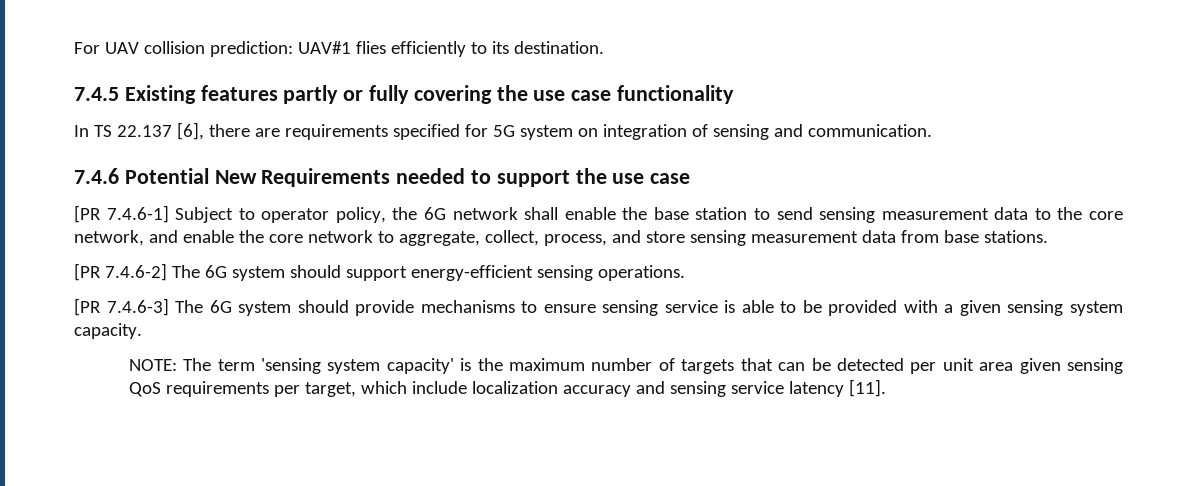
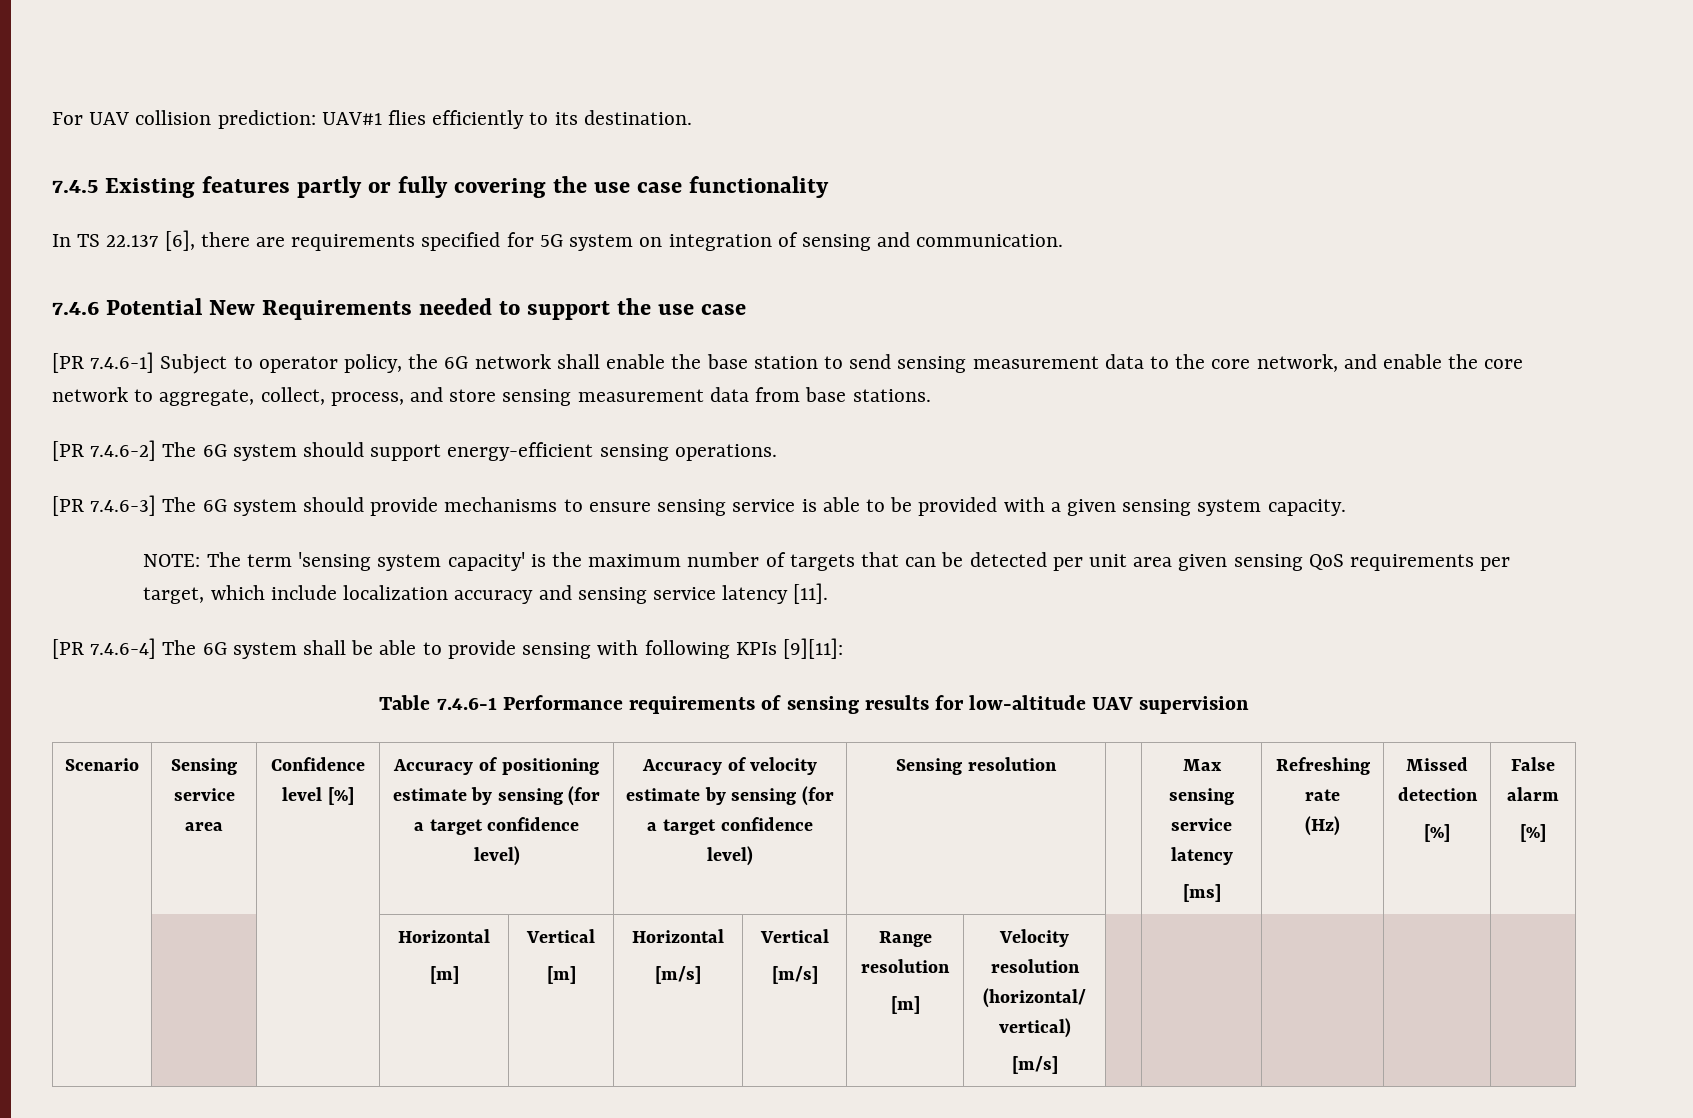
+ [PR 7.4.6-4] The 6G system shall be able to provide sensing with following KPIs [9][11]:
+ Table 7.4.6-1 Performance requirements of sensing results for low-altitude UAV supervision
+ Scenario | Sensing service area | Confidence level [%] | Accuracy of positioning estimate by sensing (for a target confidence level) | Accuracy of velocity estimate by sensing (for a target confidence level) | Sensing resolution | | Max sensing service latency
+ [ms] | Refreshing rate
+ (Hz) | Missed detection
+ [%] | False alarm
+ [%]
+ | | | Horizontal
+ [m] | Vertical
+ [m] | Horizontal
+ [m/s] | Vertical
+ [m/s] | Range resolution
+ [m] | Velocity resolution (horizontal/ vertical)
+ [m/s] | | | | |

